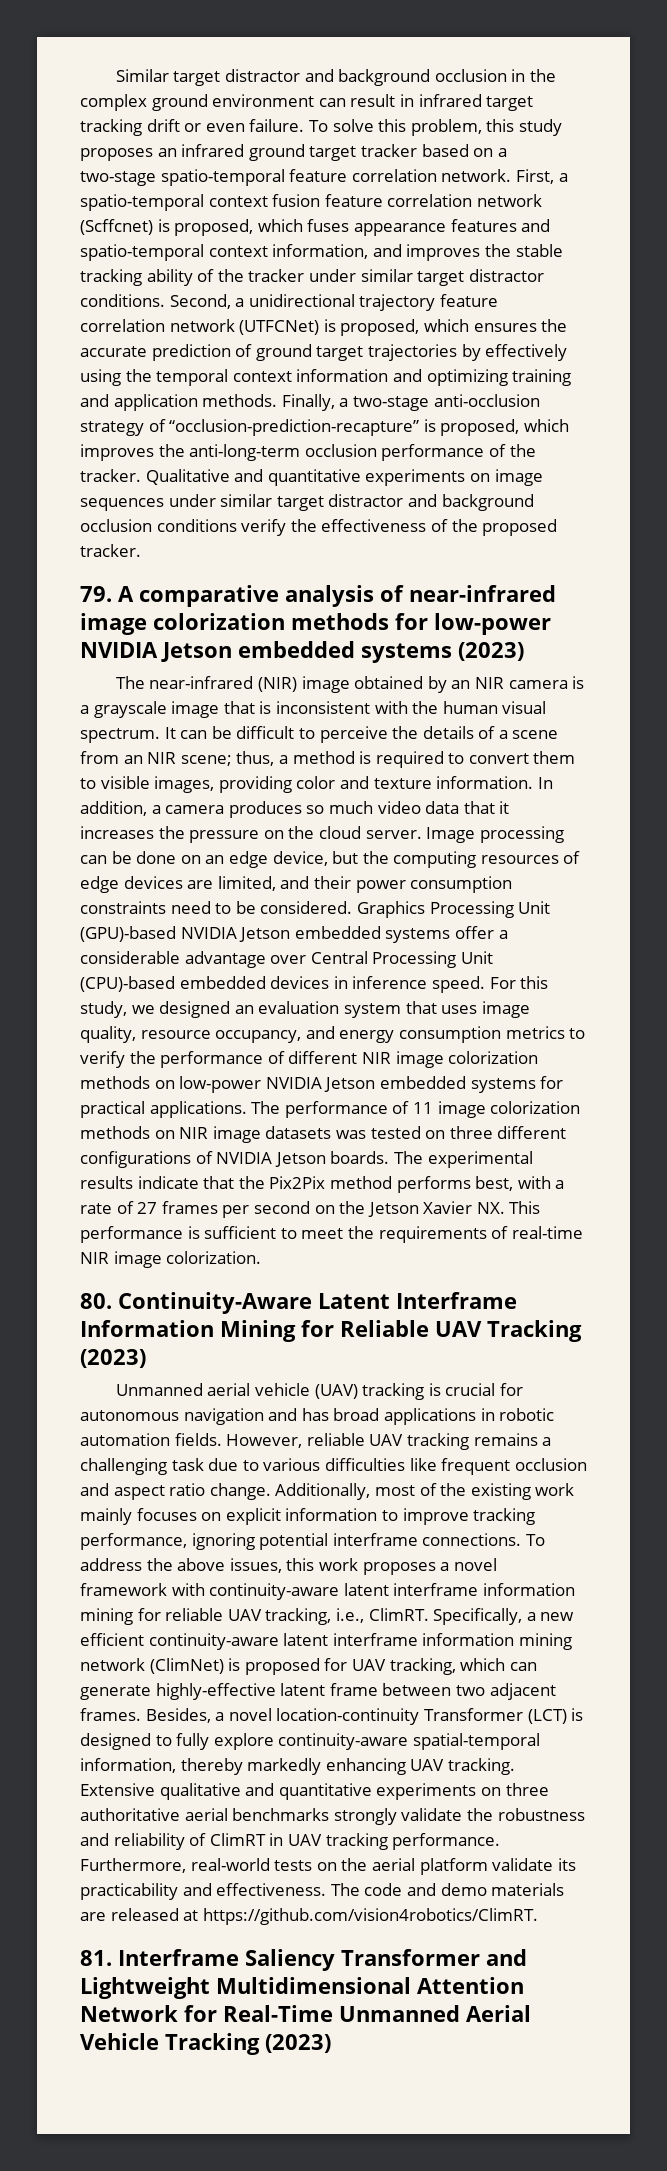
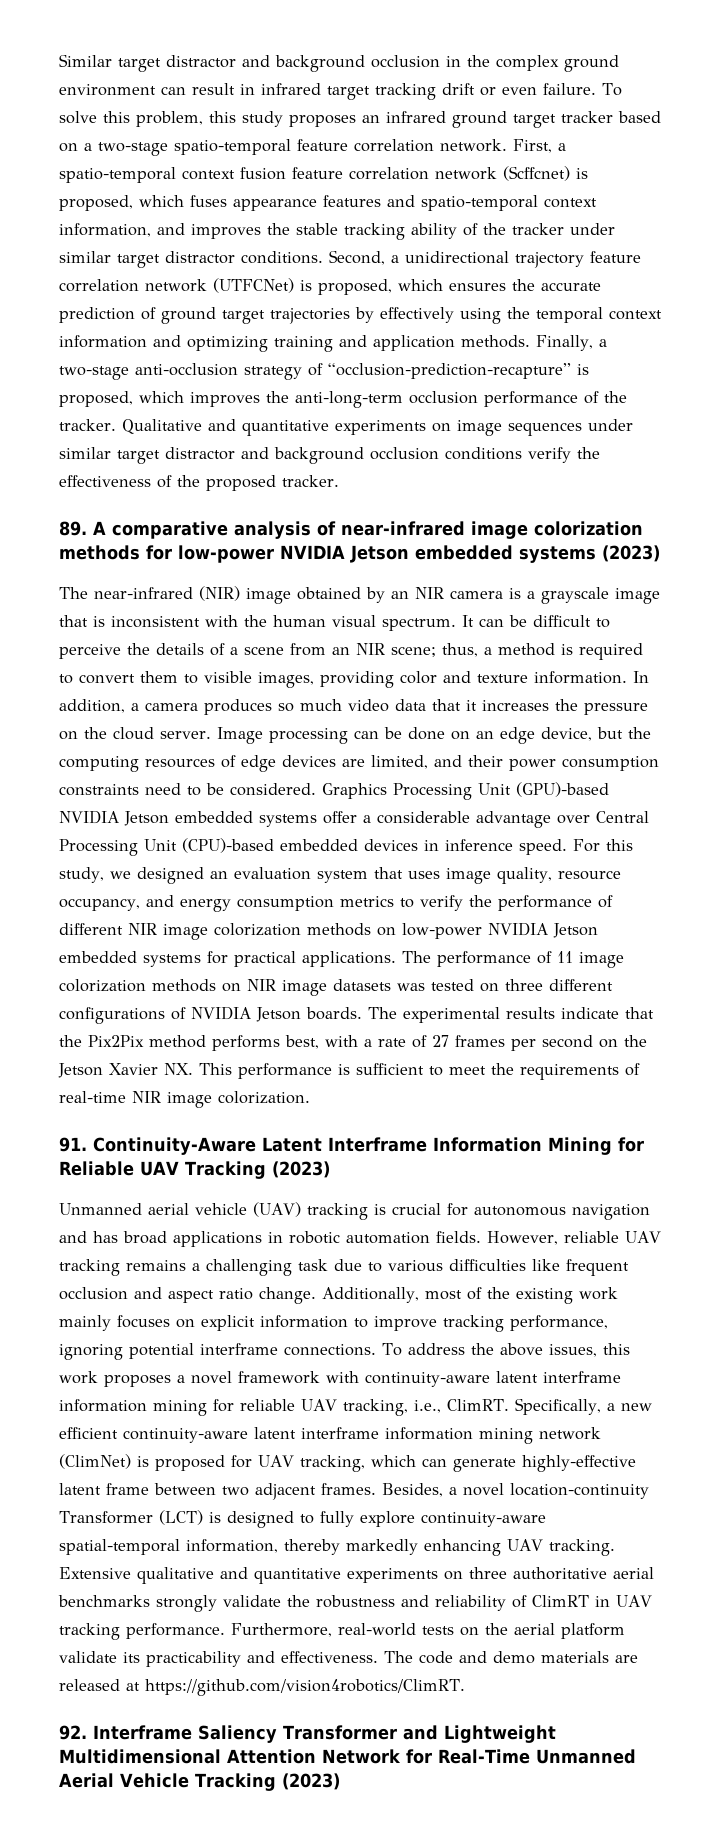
- 79. A comparative analysis of near-infrared image colorization methods for low-power NVIDIA Jetson embedded systems (2023)
+ 89. A comparative analysis of near-infrared image colorization methods for low-power NVIDIA Jetson embedded systems (2023)
- 80. Continuity-Aware Latent Interframe Information Mining for Reliable UAV Tracking (2023)
+ 91. Continuity-Aware Latent Interframe Information Mining for Reliable UAV Tracking (2023)
- 81. Interframe Saliency Transformer and Lightweight Multidimensional Attention Network for Real-Time Unmanned Aerial Vehicle Tracking (2023)
+ 92. Interframe Saliency Transformer and Lightweight Multidimensional Attention Network for Real-Time Unmanned Aerial Vehicle Tracking (2023)

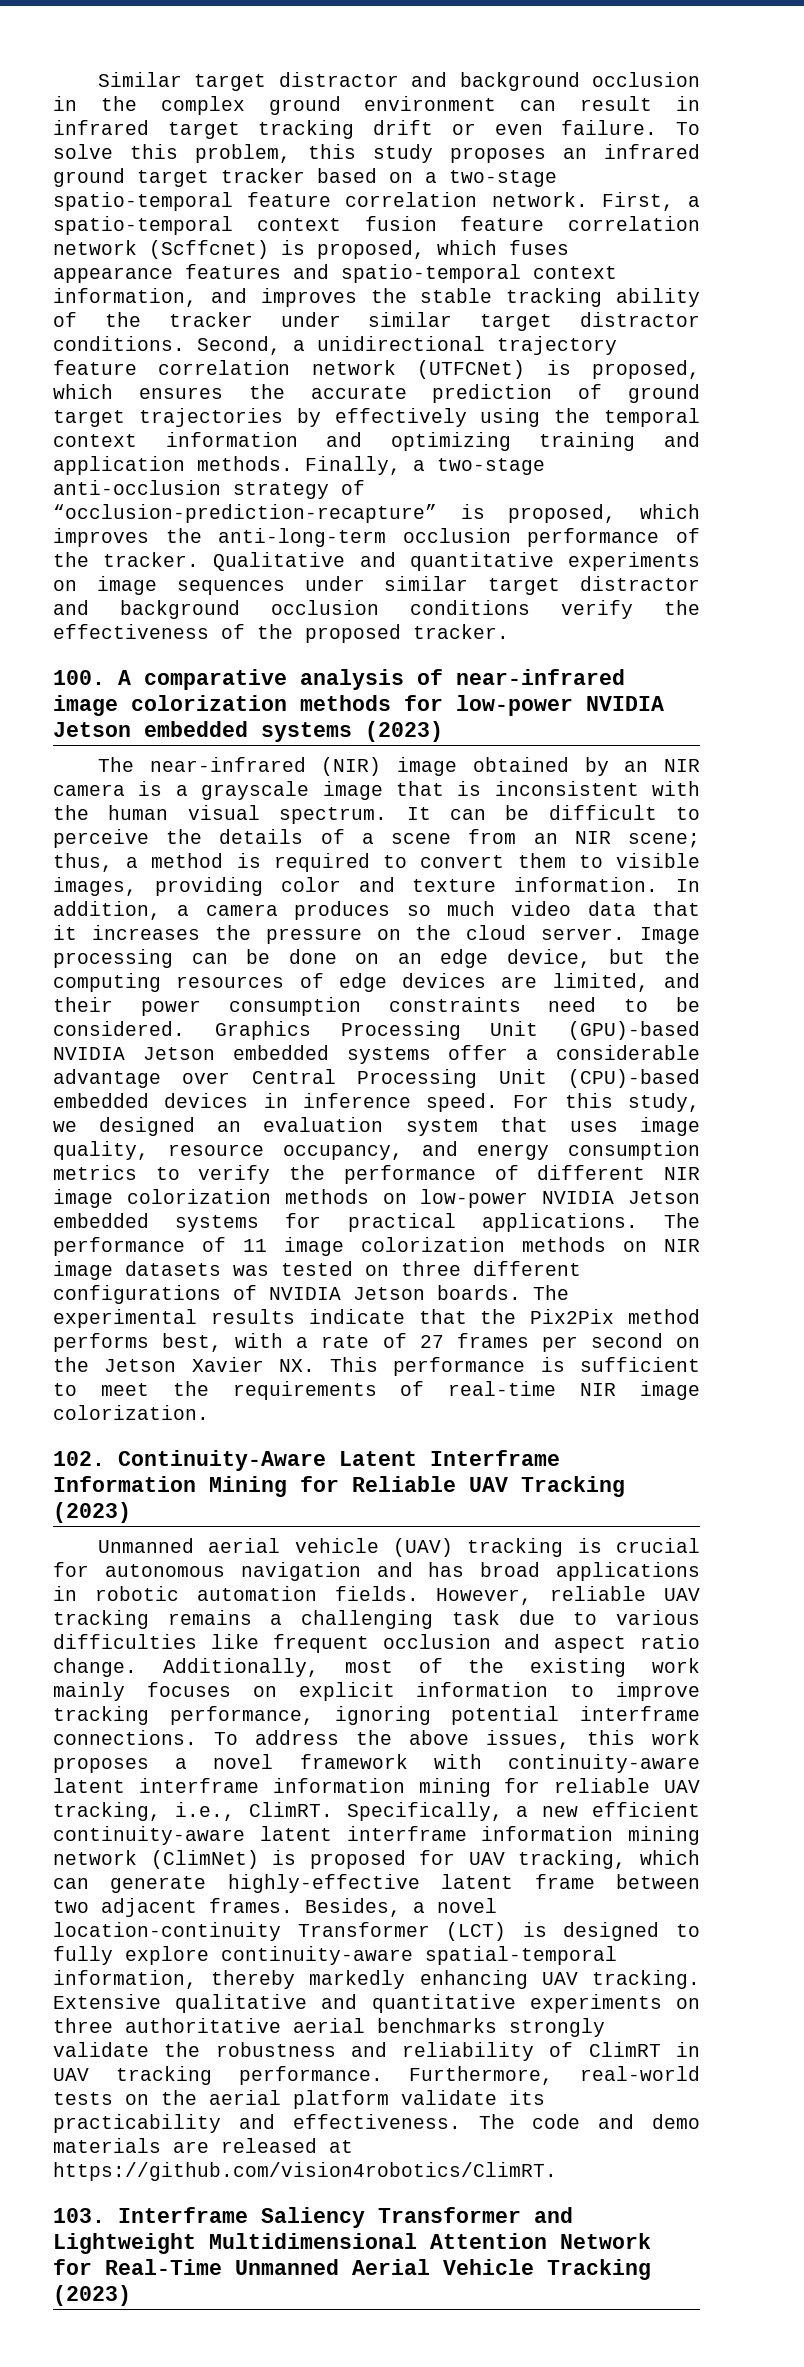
- 89. A comparative analysis of near-infrared image colorization methods for low-power NVIDIA Jetson embedded systems (2023)
+ 100. A comparative analysis of near-infrared image colorization methods for low-power NVIDIA Jetson embedded systems (2023)
- 91. Continuity-Aware Latent Interframe Information Mining for Reliable UAV Tracking (2023)
+ 102. Continuity-Aware Latent Interframe Information Mining for Reliable UAV Tracking (2023)
- 92. Interframe Saliency Transformer and Lightweight Multidimensional Attention Network for Real-Time Unmanned Aerial Vehicle Tracking (2023)
+ 103. Interframe Saliency Transformer and Lightweight Multidimensional Attention Network for Real-Time Unmanned Aerial Vehicle Tracking (2023)

